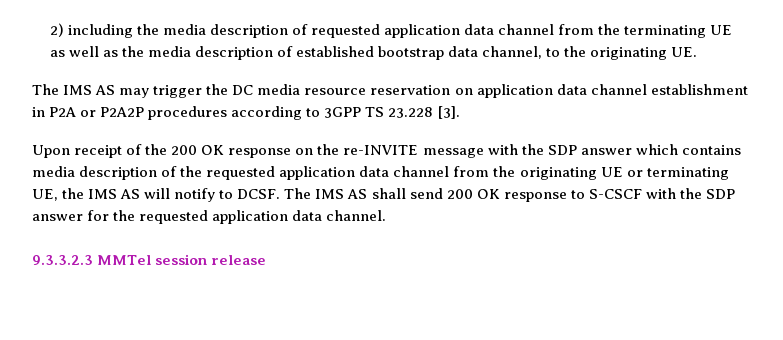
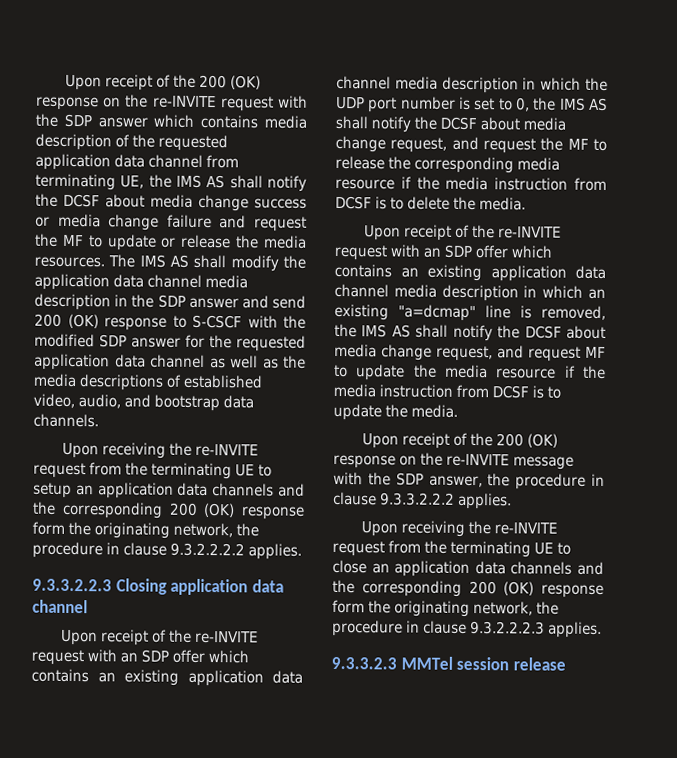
- 2) including the media description of requested application data channel from the terminating UE as well as the media description of established bootstrap data channel, to the originating UE.
- The IMS AS may trigger the DC media resource reservation on application data channel establishment in P2A or P2A2P procedures according to 3GPP TS 23.228 [3].
- Upon receipt of the 200 OK response on the re-INVITE message with the SDP answer which contains media description of the requested application data channel from the originating UE or terminating UE, the IMS AS will notify to DCSF. The IMS AS shall send 200 OK response to S-CSCF with the SDP answer for the requested application data channel.
+ Upon receipt of the 200 (OK) response on the re-INVITE request with the SDP answer which contains media description of the requested application data channel from terminating UE, the IMS AS shall notify the DCSF about media change success or media change failure and request the MF to update or release the media resources. The IMS AS shall modify the application data channel media description in the SDP answer and send 200 (OK) response to S-CSCF with the modified SDP answer for the requested application data channel as well as the media descriptions of established video, audio, and bootstrap data channels.
+ Upon receiving the re-INVITE request from the terminating UE to setup an application data channels and the corresponding 200 (OK) response form the originating network, the procedure in clause 9.3.2.2.2.2 applies.
+ 9.3.3.2.2.3 Closing application data channel
+ Upon receipt of the re-INVITE request with an SDP offer which contains an existing application data channel media description in which the UDP port number is set to 0, the IMS AS shall notify the DCSF about media change request, and request the MF to release the corresponding media resource if the media instruction from DCSF is to delete the media.
+ Upon receipt of the re-INVITE request with an SDP offer which contains an existing application data channel media description in which an existing "a=dcmap" line is removed, the IMS AS shall notify the DCSF about media change request, and request MF to update the media resource if the media instruction from DCSF is to update the media.
+ Upon receipt of the 200 (OK) response on the re-INVITE message with the SDP answer, the procedure in clause 9.3.3.2.2.2 applies.
+ Upon receiving the re-INVITE request from the terminating UE to close an application data channels and the corresponding 200 (OK) response form the originating network, the procedure in clause 9.3.2.2.2.3 applies.

